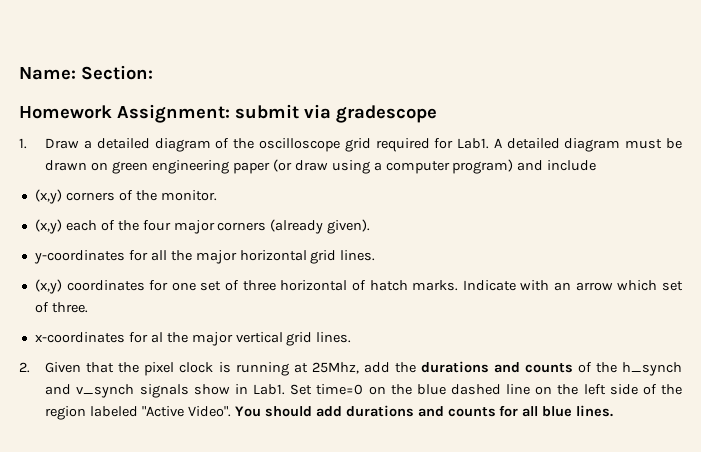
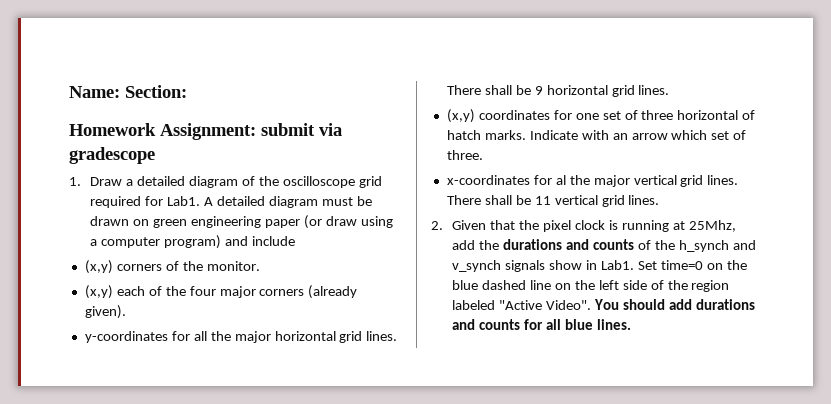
+ There shall be 9 horizontal grid lines.
+ There shall be 11 vertical grid lines.

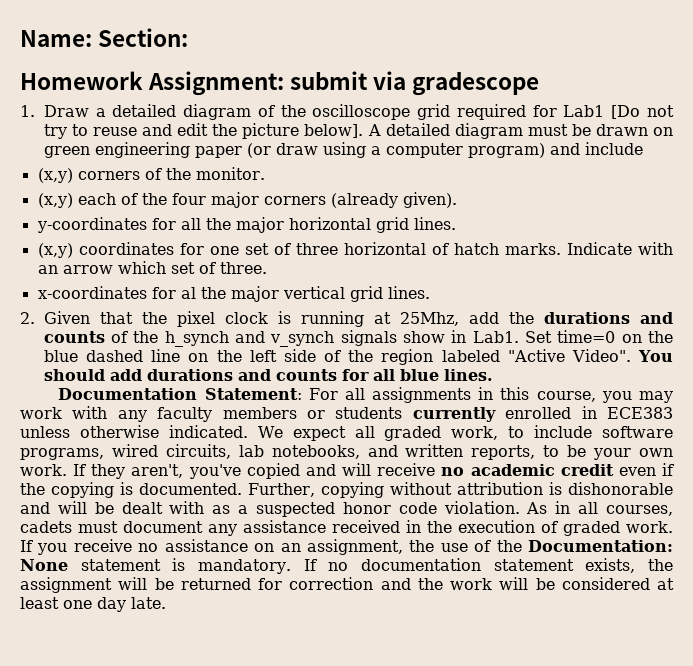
- 1. Draw a detailed diagram of the oscilloscope grid required for Lab1.
+ 1. Draw a detailed diagram of the oscilloscope grid required for Lab1 [Do not try to reuse and edit the picture below].
- There shall be 9 horizontal grid lines.
- There shall be 11 vertical grid lines.
+ Documentation Statement: For all assignments in this course, you may work with any faculty members or students currently enrolled in ECE383 unless otherwise indicated. We expect all graded work, to include software programs, wired circuits, lab notebooks, and written reports, to be your own work. If they aren't, you've copied and will receive no academic credit even if the copying is documented. Further, copying without attribution is dishonorable and will be dealt with as a suspected honor code violation. As in all courses, cadets must document any assistance received in the execution of graded work. If you receive no assistance on an assignment, the use of the Documentation: None statement is mandatory. If no documentation statement exists, the assignment will be returned for correction and the work will be considered at least one day late.

